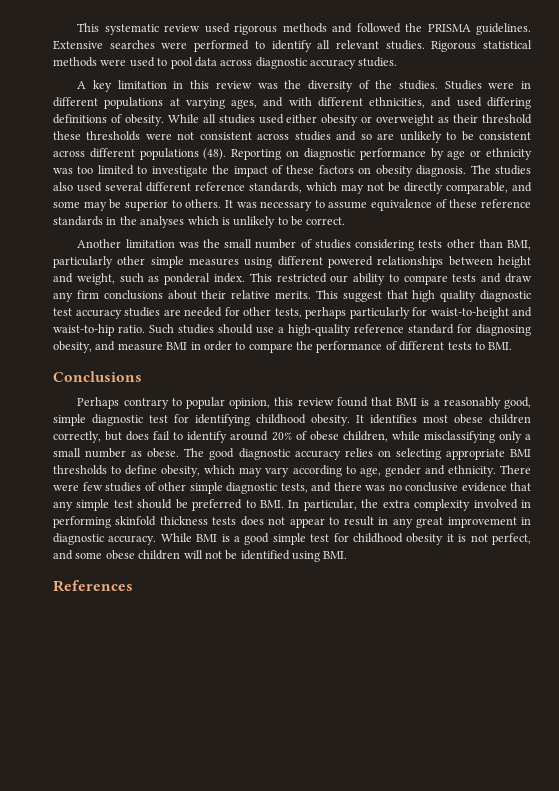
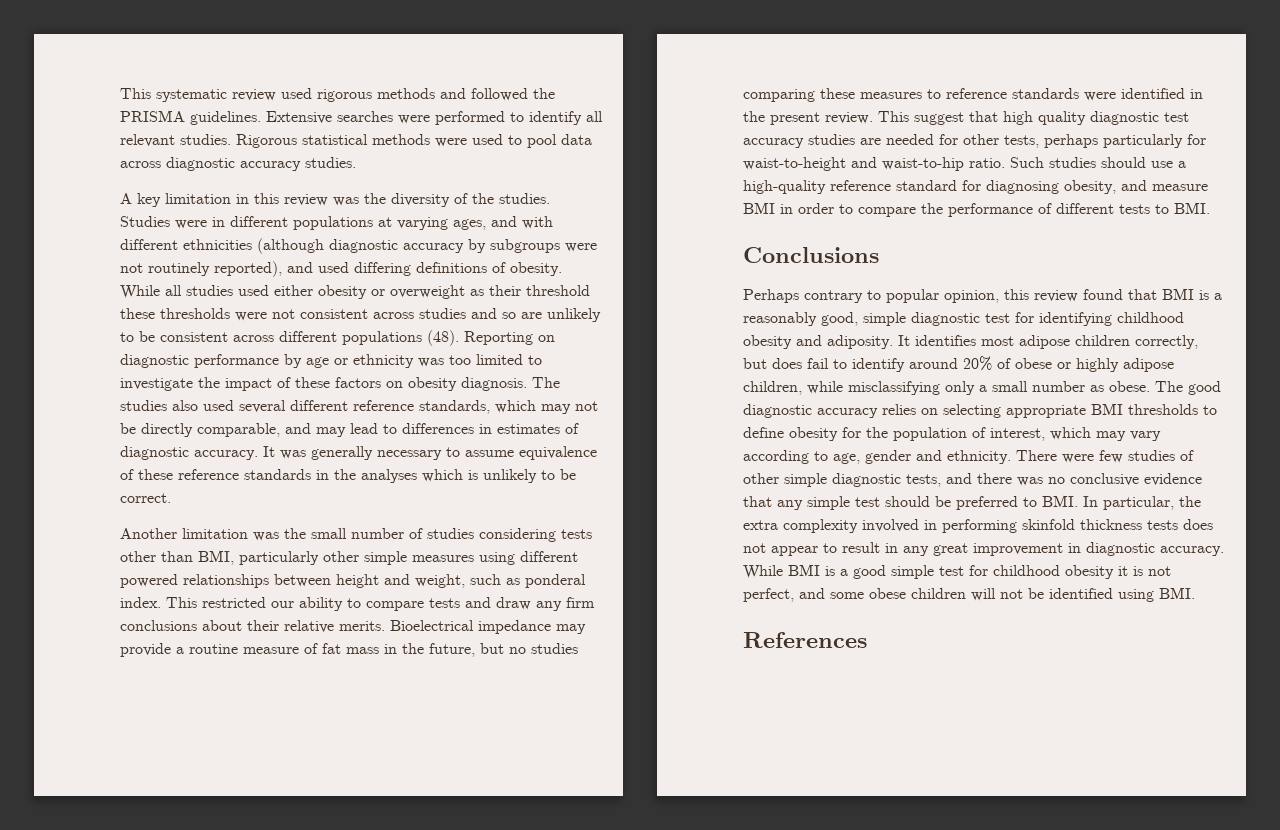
- Studies were in different populations at varying ages, and with different ethnicities, and used differing definitions of obesity.
+ Studies were in different populations at varying ages, and with different ethnicities (although diagnostic accuracy by subgroups were not routinely reported), and used differing definitions of obesity.
- The studies also used several different reference standards, which may not be directly comparable, and some may be superior to others.
+ The studies also used several different reference standards, which may not be directly comparable, and may lead to differences in estimates of diagnostic accuracy.
- It was necessary to assume equivalence of these reference standards in the analyses which is unlikely to be correct.
+ It was generally necessary to assume equivalence of these reference standards in the analyses which is unlikely to be correct.
+ Bioelectrical impedance may provide a routine measure of fat mass in the future, but no studies comparing these measures to reference standards were identified in the present review.
- Perhaps contrary to popular opinion, this review found that BMI is a reasonably good, simple diagnostic test for identifying childhood obesity.
+ Perhaps contrary to popular opinion, this review found that BMI is a reasonably good, simple diagnostic test for identifying childhood obesity and adiposity.
- It identifies most obese children correctly, but does fail to identify around 20% of obese children, while misclassifying only a small number as obese.
+ It identifies most adipose children correctly, but does fail to identify around 20% of obese or highly adipose children, while misclassifying only a small number as obese.
- The good diagnostic accuracy relies on selecting appropriate BMI thresholds to define obesity, which may vary according to age, gender and ethnicity.
+ The good diagnostic accuracy relies on selecting appropriate BMI thresholds to define obesity for the population of interest, which may vary according to age, gender and ethnicity.

